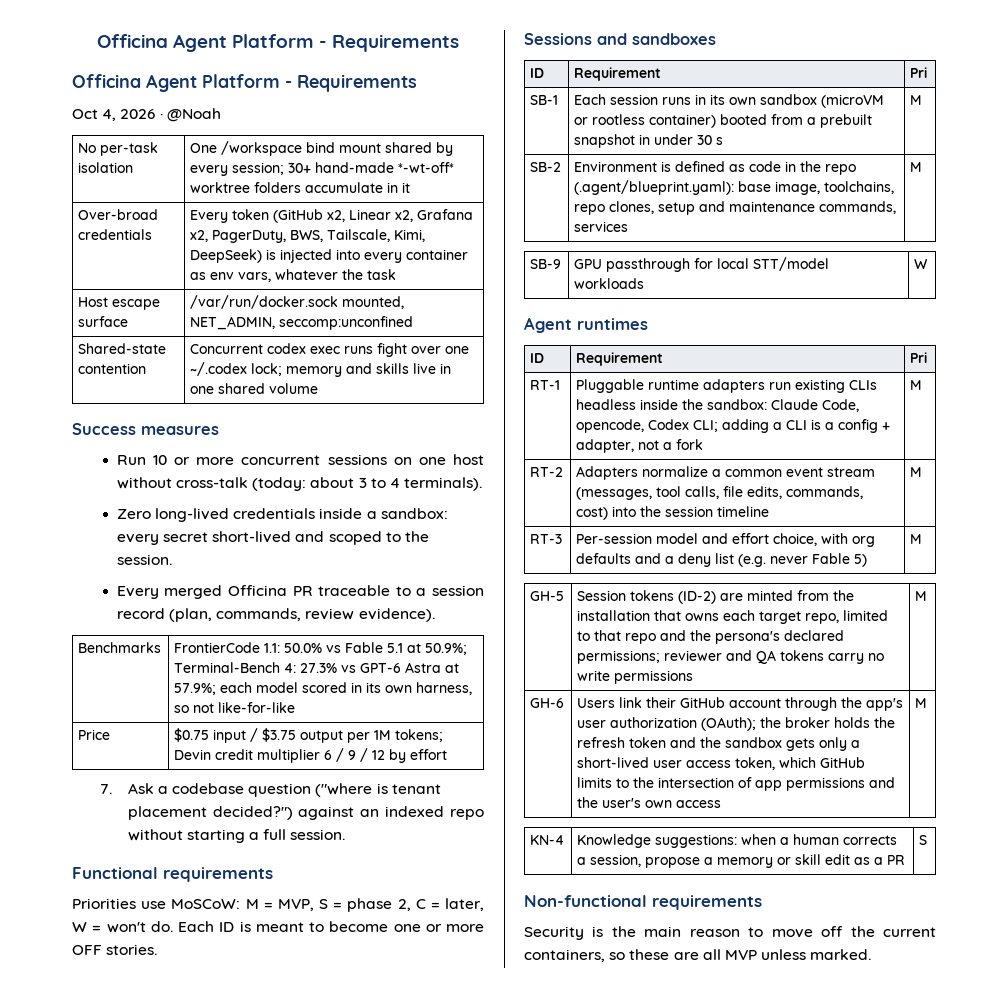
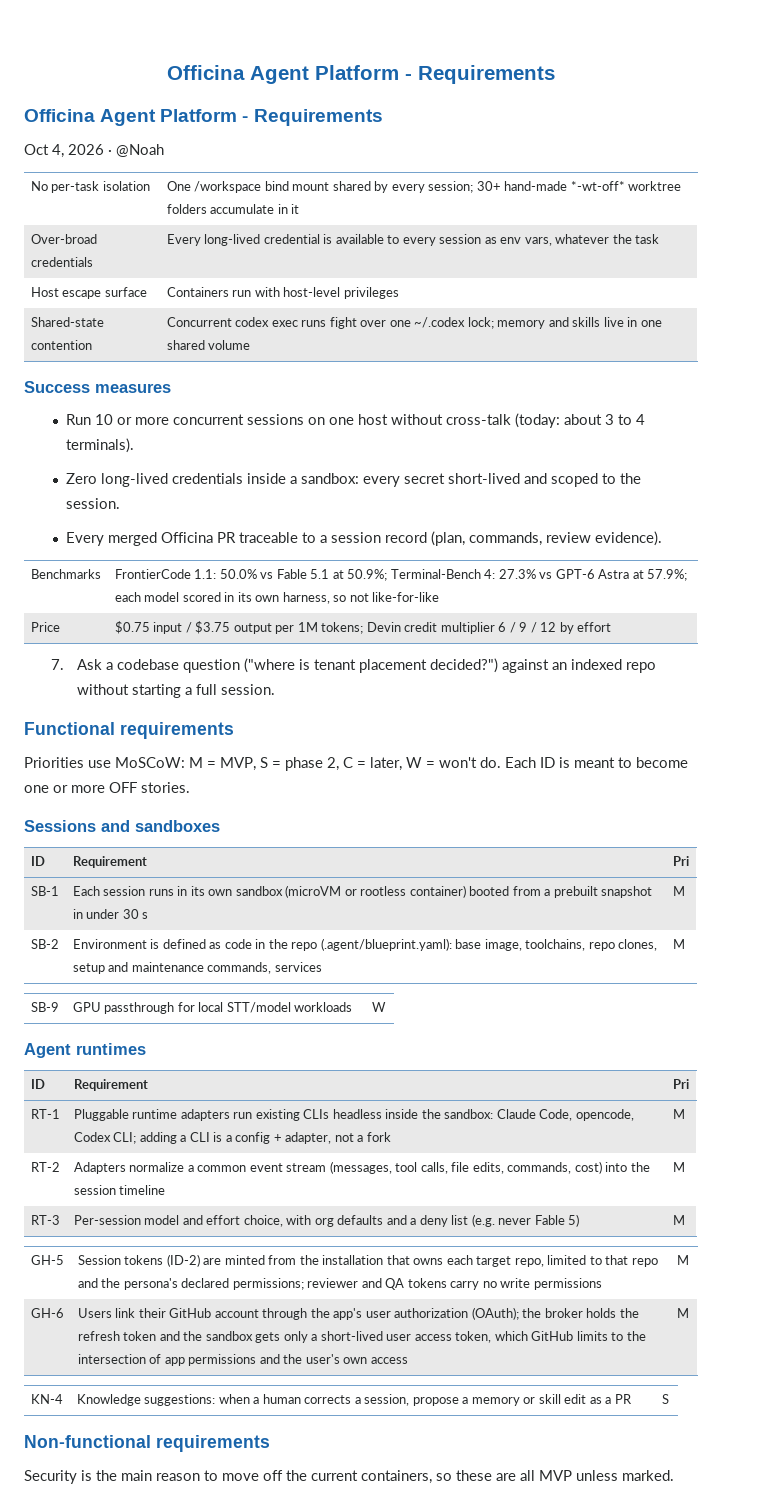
- Over-broad credentials | Every token (GitHub x2, Linear x2, Grafana x2, PagerDuty, BWS, Tailscale, Kimi, DeepSeek) is injected into every container as env vars, whatever the task
+ Over-broad credentials | Every long-lived credential is available to every session as env vars, whatever the task
- Host escape surface | /var/run/docker.sock mounted, NET_ADMIN, seccomp:unconfined
+ Host escape surface | Containers run with host-level privileges

